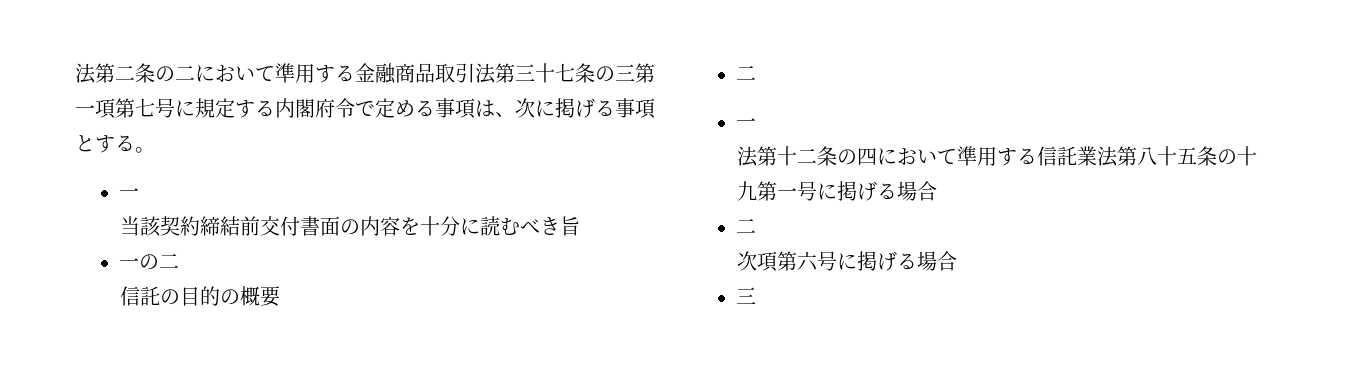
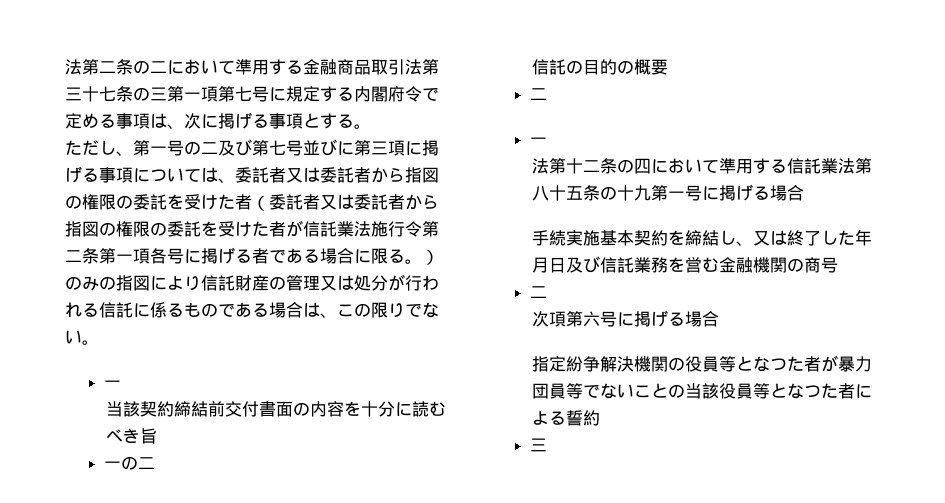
+ ただし、第一号の二及び第七号並びに第三項に掲げる事項については、委託者又は委託者から指図の権限の委託を受けた者（委託者又は委託者から指図の権限の委託を受けた者が信託業法施行令第二条第一項各号に掲げる者である場合に限る。）のみの指図により信託財産の管理又は処分が行われる信託に係るものである場合は、この限りでない。
+ 手続実施基本契約を締結し、又は終了した年月日及び信託業務を営む金融機関の商号
+ 指定紛争解決機関の役員等となつた者が暴力団員等でないことの当該役員等となつた者による誓約

